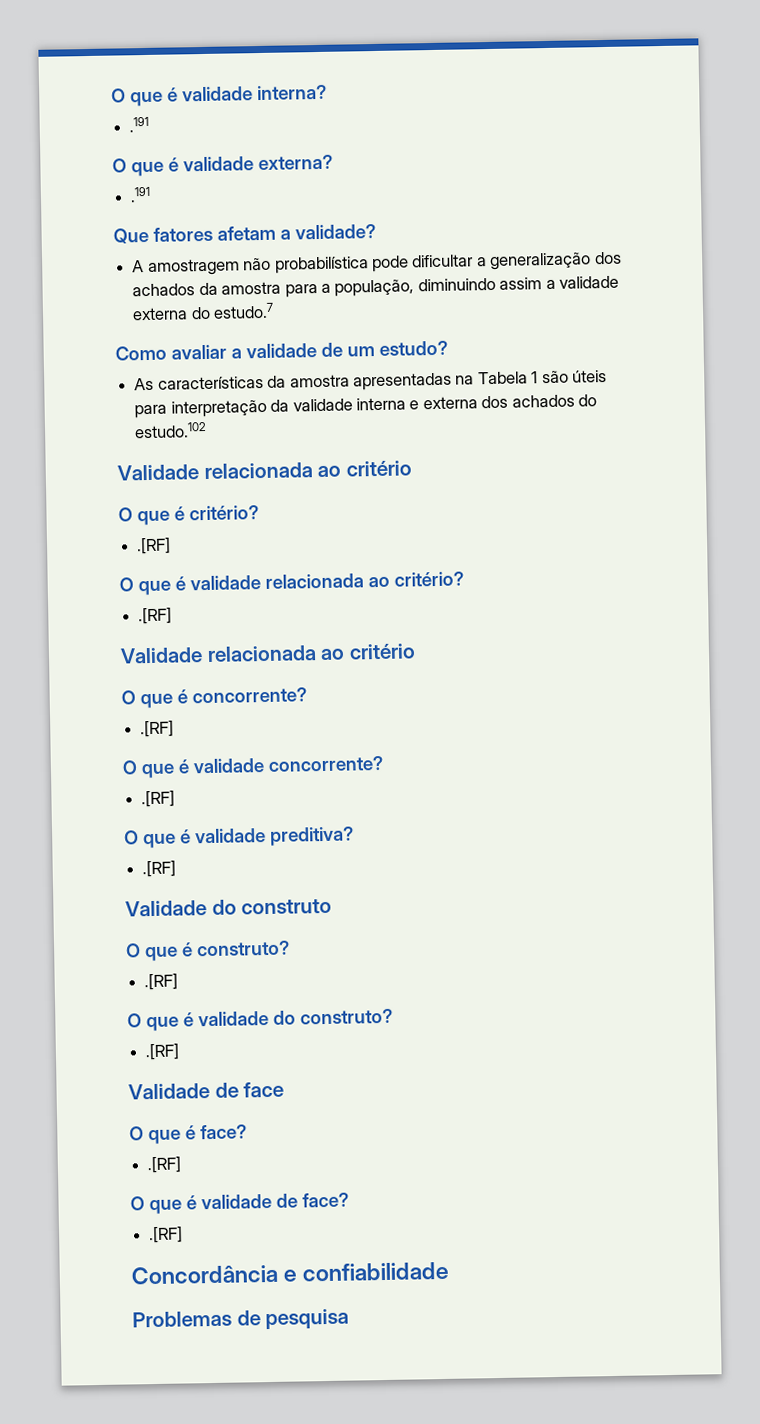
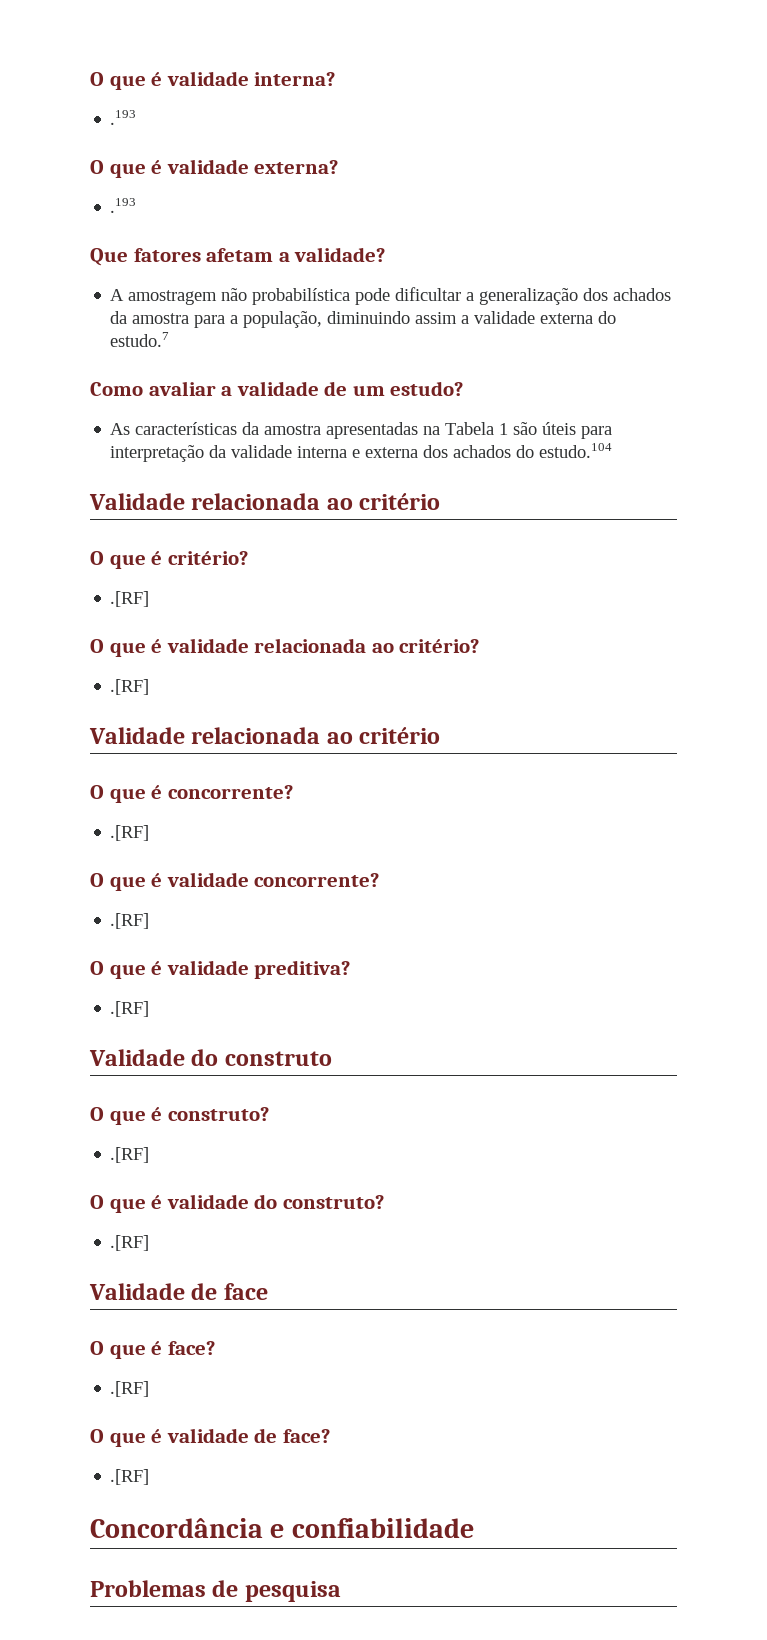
  O que é validade interna?
- .191
+ .193
  O que é validade externa?
- .191
+ .193
- As características da amostra apresentadas na Tabela 1 são úteis para interpretação da validade interna e externa dos achados do estudo.102
+ As características da amostra apresentadas na Tabela 1 são úteis para interpretação da validade interna e externa dos achados do estudo.104

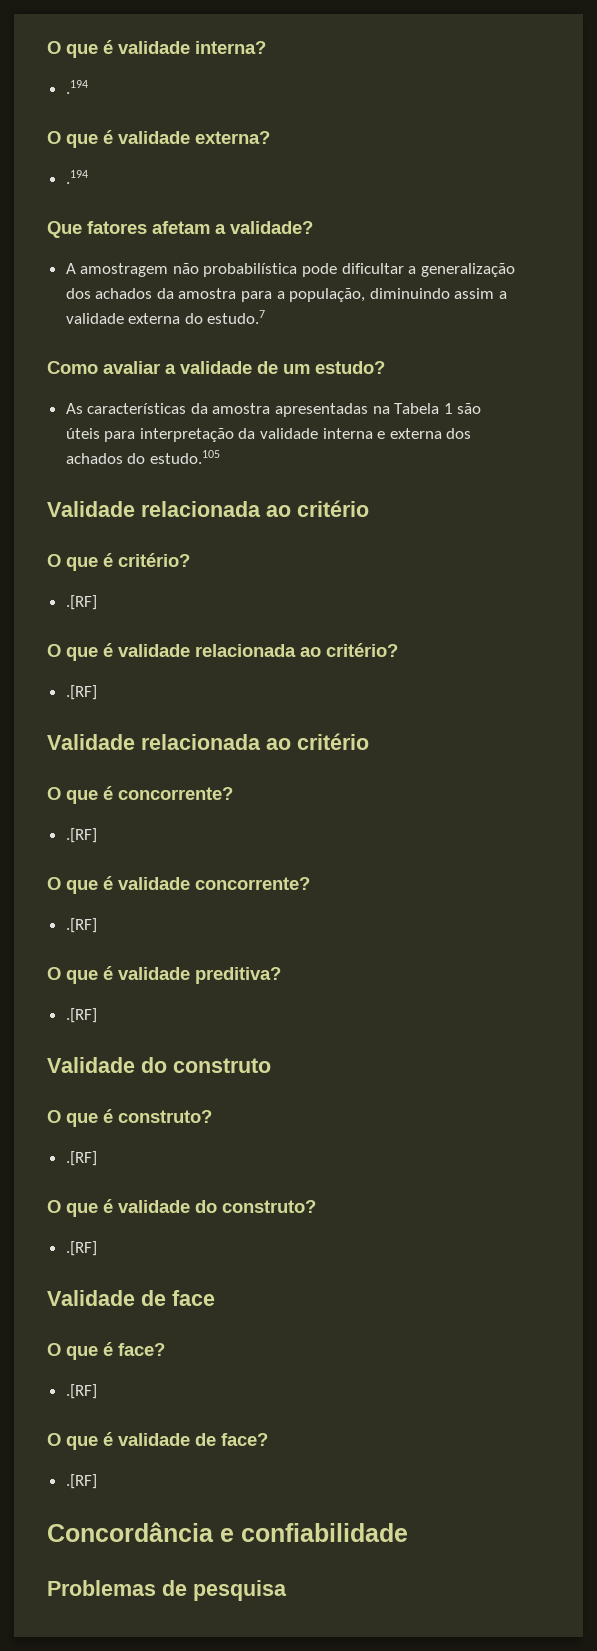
  O que é validade interna?
- .193
+ .194
  O que é validade externa?
- .193
+ .194
- As características da amostra apresentadas na Tabela 1 são úteis para interpretação da validade interna e externa dos achados do estudo.104
+ As características da amostra apresentadas na Tabela 1 são úteis para interpretação da validade interna e externa dos achados do estudo.105

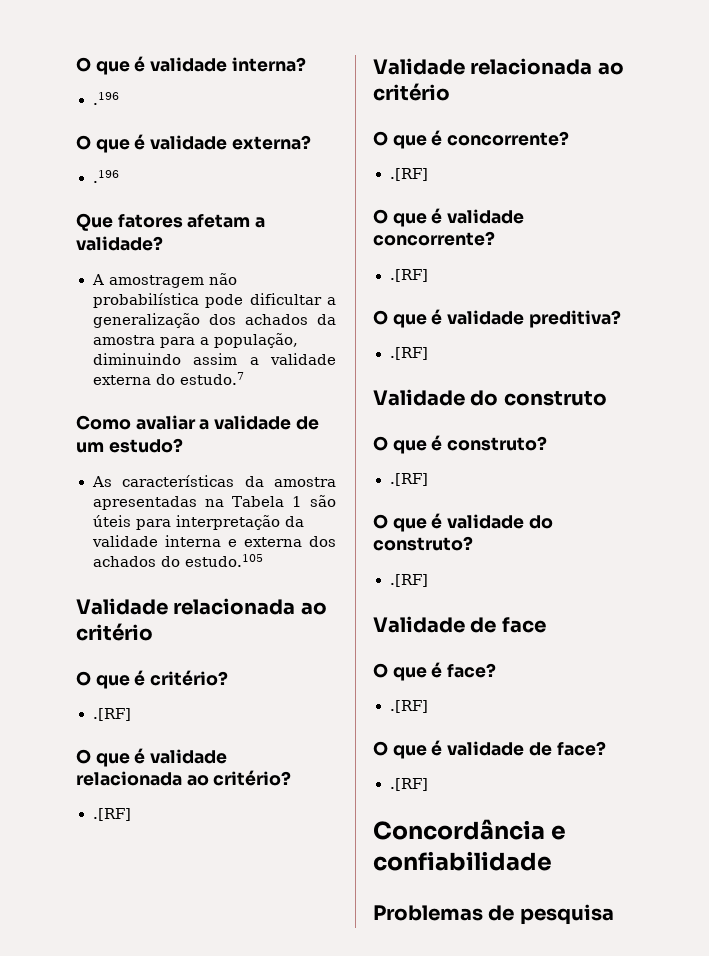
  O que é validade interna?
- .194
+ .196
  O que é validade externa?
- .194
+ .196

